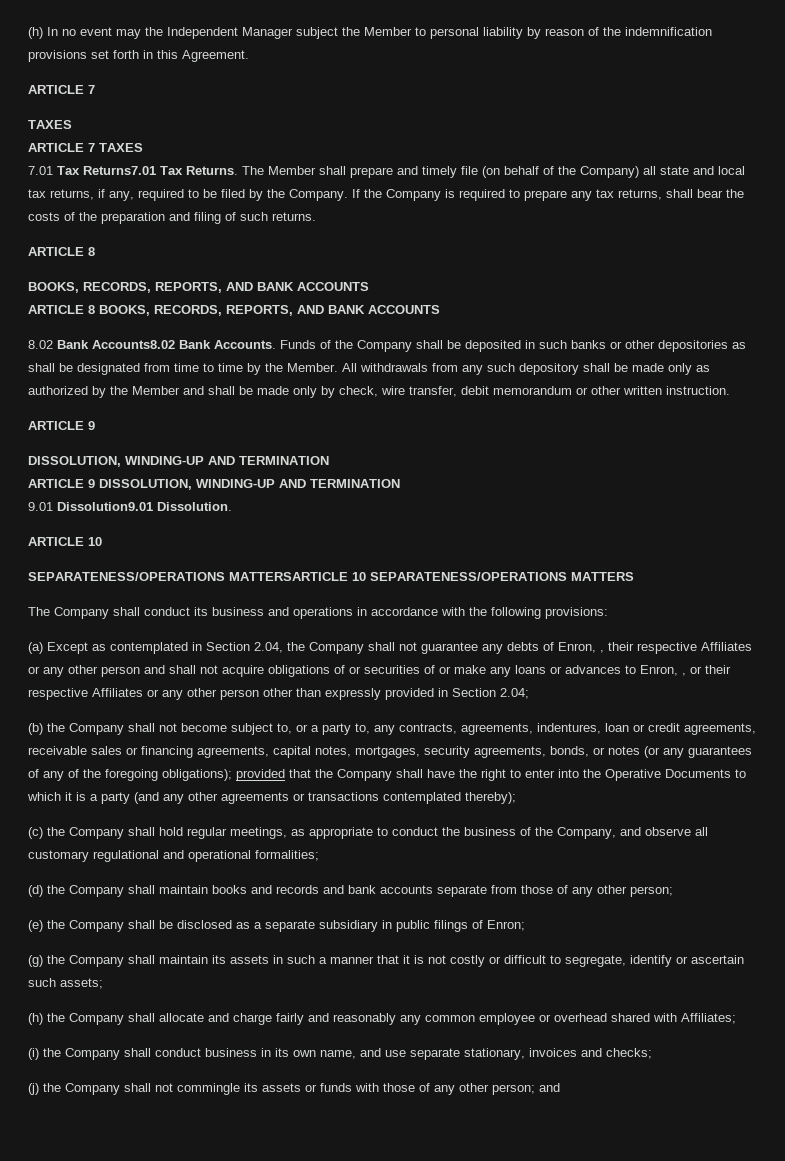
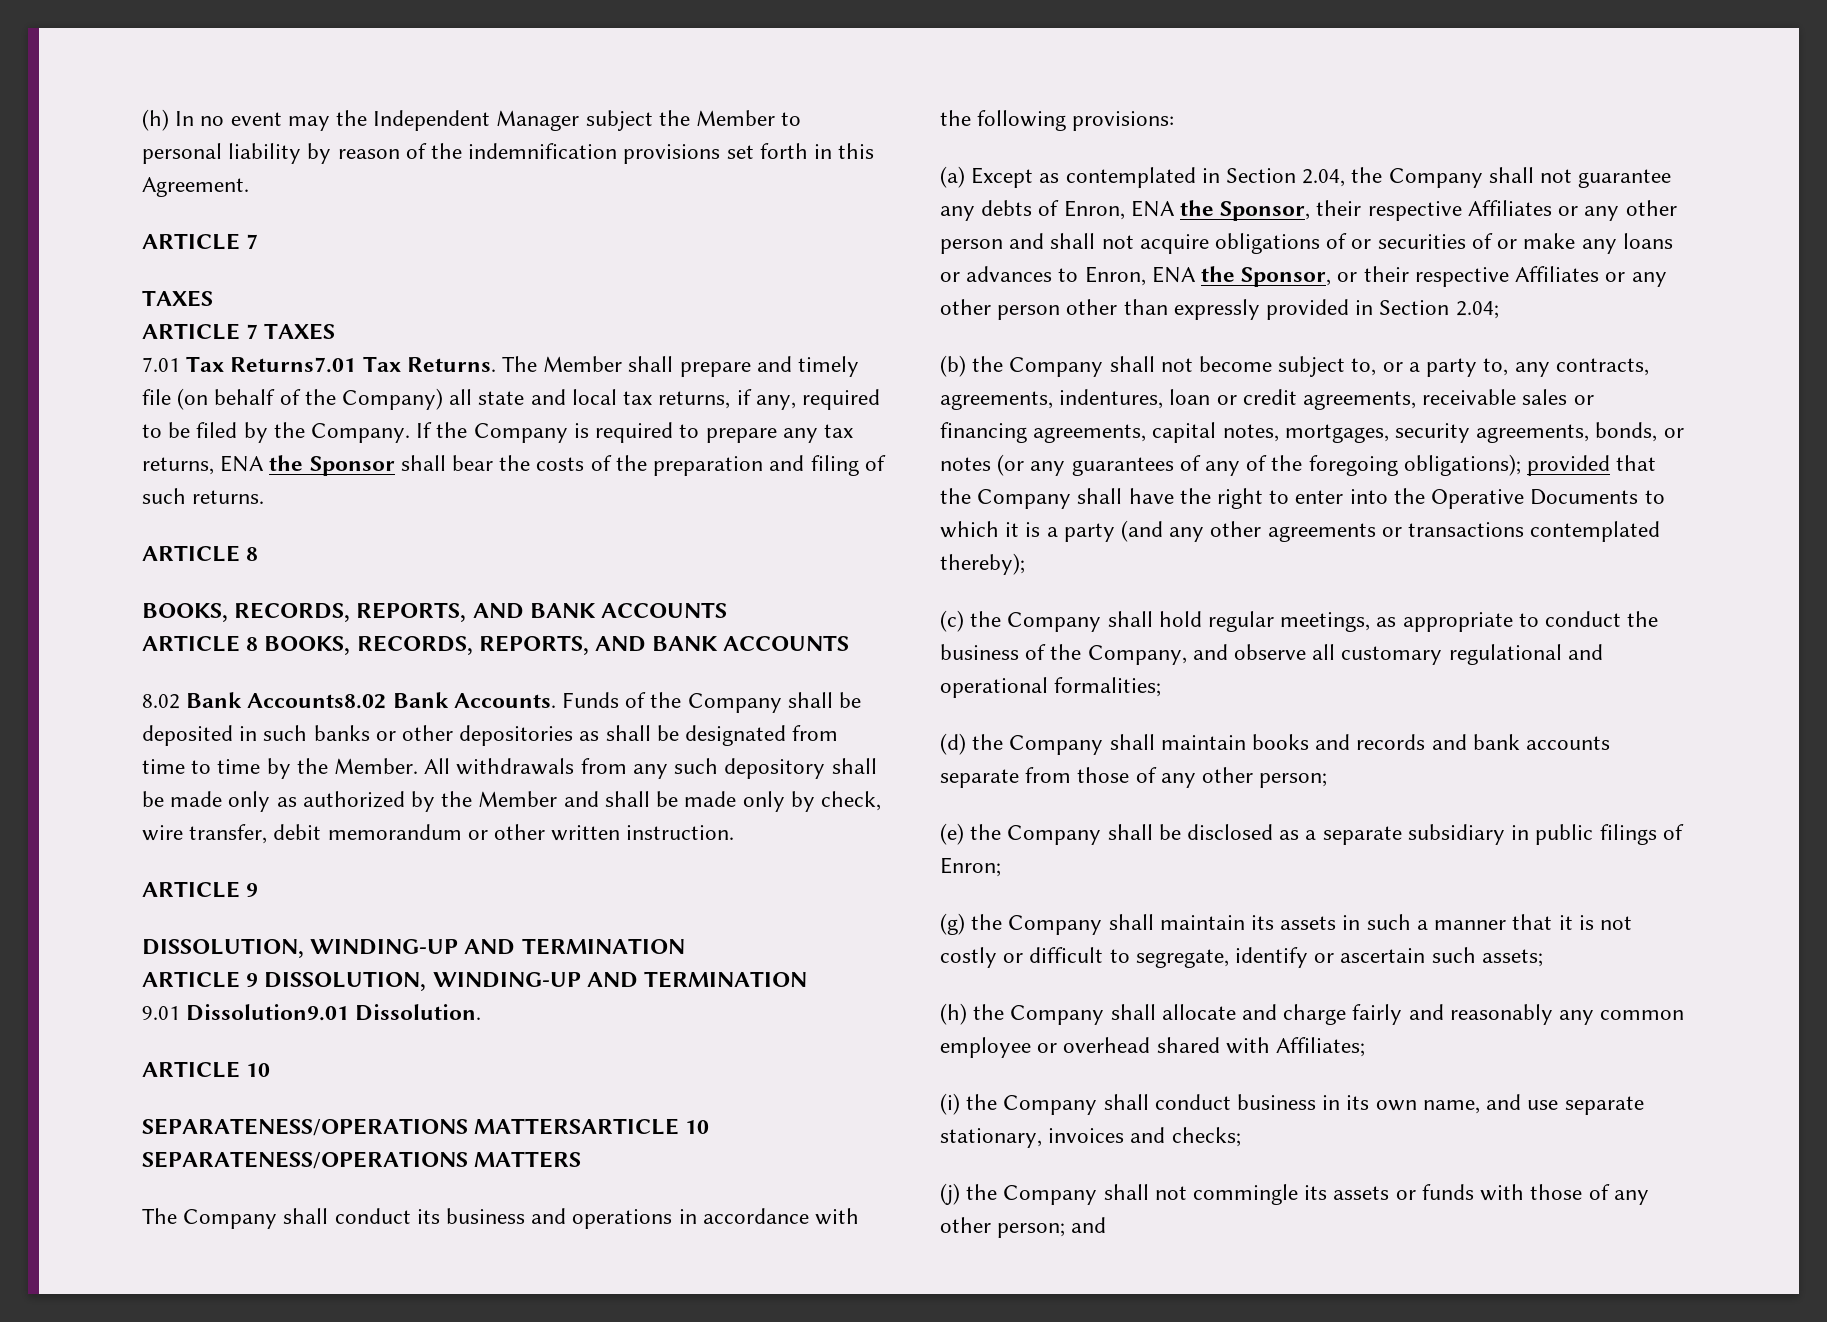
- If the Company is required to prepare any tax returns, shall bear the costs of the preparation and filing of such returns.
+ If the Company is required to prepare any tax returns, ENA the Sponsor shall bear the costs of the preparation and filing of such returns.
- (a) Except as contemplated in Section 2.04, the Company shall not guarantee any debts of Enron, , their respective Affiliates or any other person and shall not acquire obligations of or securities of or make any loans or advances to Enron, , or their respective Affiliates or any other person other than expressly provided in Section 2.04;
+ (a) Except as contemplated in Section 2.04, the Company shall not guarantee any debts of Enron, ENA the Sponsor, their respective Affiliates or any other person and shall not acquire obligations of or securities of or make any loans or advances to Enron, ENA the Sponsor, or their respective Affiliates or any other person other than expressly provided in Section 2.04;

